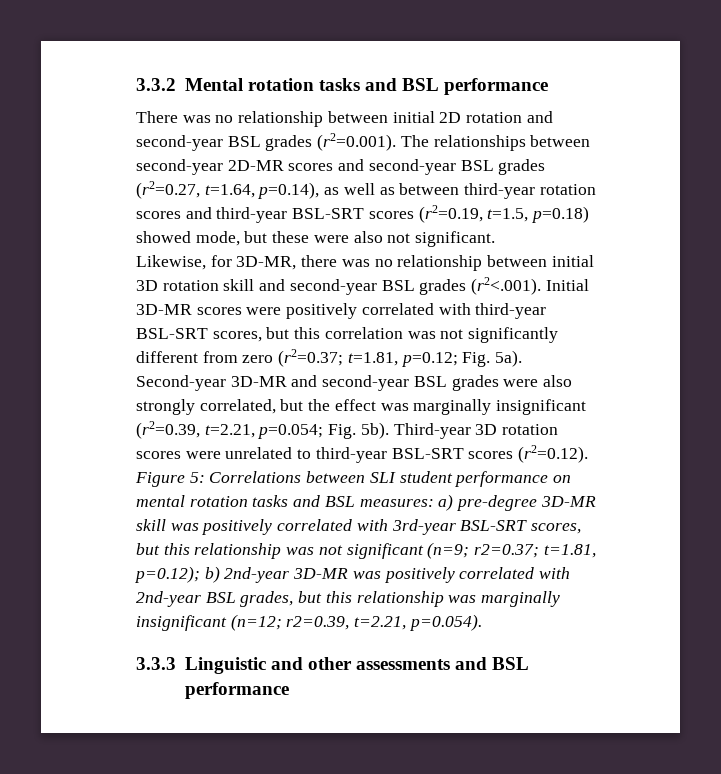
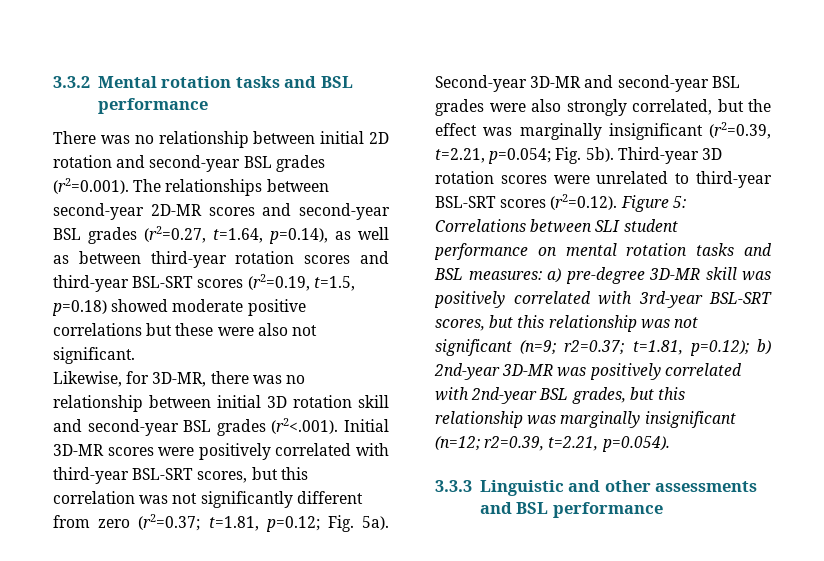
- There was no relationship between initial 2D rotation and second-year BSL grades (r2=0.001). The relationships between second-year 2D-MR scores and second-year BSL grades (r2=0.27, t=1.64, p=0.14), as well as between third-year rotation scores and third-year BSL-SRT scores (r2=0.19, t=1.5, p=0.18) showed mode, but these were also not significant.
+ There was no relationship between initial 2D rotation and second-year BSL grades (r2=0.001). The relationships between second-year 2D-MR scores and second-year BSL grades (r2=0.27, t=1.64, p=0.14), as well as between third-year rotation scores and third-year BSL-SRT scores (r2=0.19, t=1.5, p=0.18) showed moderate positive correlations but these were also not significant.

